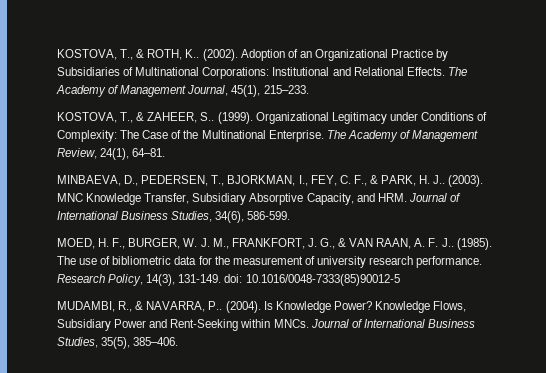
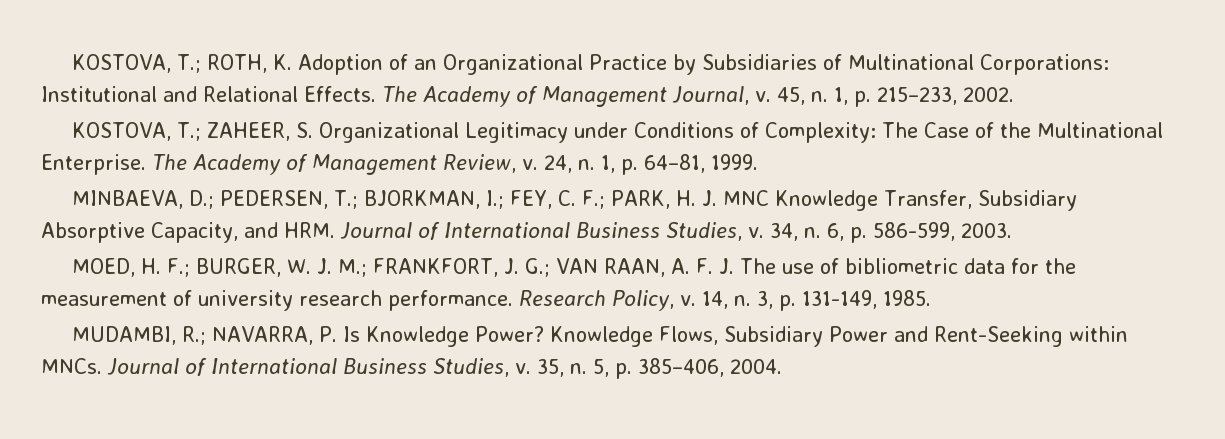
- KOSTOVA, T., & ROTH, K.. (2002). Adoption of an Organizational Practice by Subsidiaries of Multinational Corporations: Institutional and Relational Effects.
+ KOSTOVA, T.; ROTH, K. Adoption of an Organizational Practice by Subsidiaries of Multinational Corporations: Institutional and Relational Effects.
- The Academy of Management Journal, 45(1), 215–233.
- KOSTOVA, T., & ZAHEER, S.. (1999). Organizational Legitimacy under Conditions of Complexity: The Case of the Multinational Enterprise.
+ The Academy of Management Journal, v. 45, n. 1, p. 215–233, 2002.
+ KOSTOVA, T.; ZAHEER, S. Organizational Legitimacy under Conditions of Complexity: The Case of the Multinational Enterprise.
- The Academy of Management Review, 24(1), 64–81.
- MINBAEVA, D., PEDERSEN, T., BJORKMAN, I., FEY, C. F., & PARK, H. J.. (2003). MNC Knowledge Transfer, Subsidiary Absorptive Capacity, and HRM. Journal of International Business Studies, 34(6), 586-599.
+ The Academy of Management Review, v. 24, n. 1, p. 64–81, 1999.
+ MINBAEVA, D.; PEDERSEN, T.; BJORKMAN, I.; FEY, C. F.; PARK, H. J. MNC Knowledge Transfer, Subsidiary Absorptive Capacity, and HRM. Journal of International Business Studies, v. 34, n. 6, p. 586-599, 2003.
- MOED, H. F., BURGER, W. J. M., FRANKFORT, J. G., & VAN RAAN, A. F. J.. (1985). The use of bibliometric data for the measurement of university research performance.
+ MOED, H. F.; BURGER, W. J. M.; FRANKFORT, J. G.; VAN RAAN, A. F. J. The use of bibliometric data for the measurement of university research performance.
- Research Policy, 14(3), 131-149. doi: 10.1016/0048-7333(85)90012-5
- MUDAMBI, R., & NAVARRA, P.. (2004). Is Knowledge Power?
+ Research Policy, v. 14, n. 3, p. 131-149, 1985.
+ MUDAMBI, R.; NAVARRA, P. Is Knowledge Power?
- Journal of International Business Studies, 35(5), 385–406.
+ Journal of International Business Studies, v. 35, n. 5, p. 385–406, 2004.

